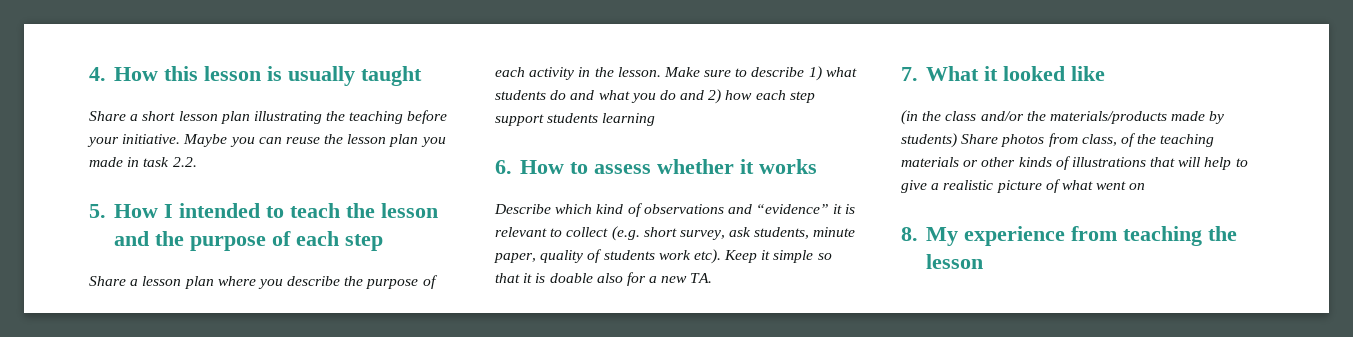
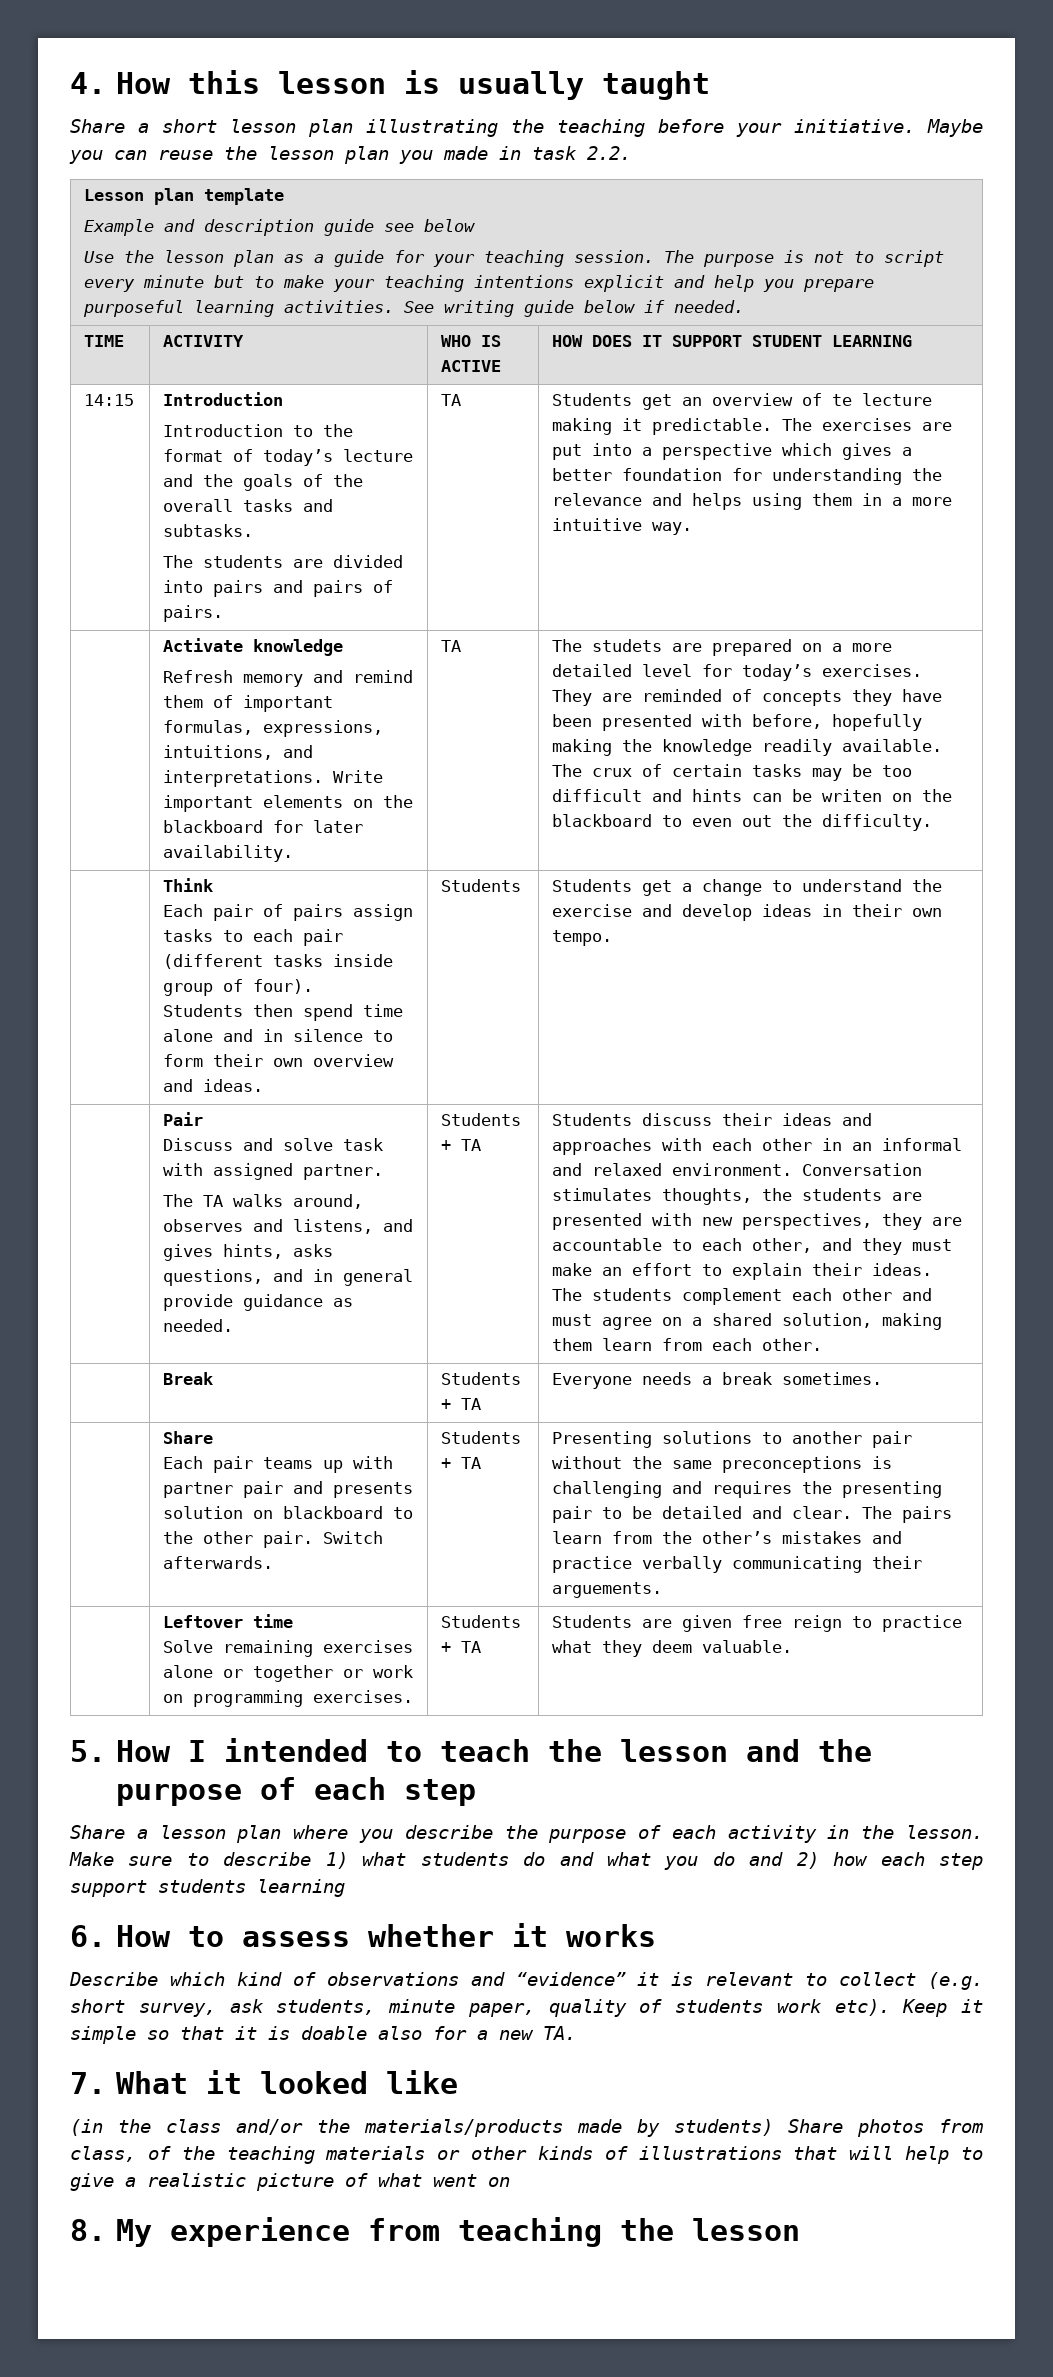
+ Lesson plan template
+ Example and description guide see below
+ Use the lesson plan as a guide for your teaching session. The purpose is not to script every minute but to make your teaching intentions explicit and help you prepare purposeful learning activities. See writing guide below if needed.
+ TIME | ACTIVITY | WHO IS ACTIVE | HOW DOES IT SUPPORT STUDENT LEARNING
+ 14:15 | Introduction
+ Introduction to the format of today’s lecture and the goals of the overall tasks and subtasks.
+ The students are divided into pairs and pairs of pairs. | TA | Students get an overview of te lecture making it predictable. The exercises are put into a perspective which gives a better foundation for understanding the relevance and helps using them in a more intuitive way.
+ | Activate knowledge
+ Refresh memory and remind them of important formulas, expressions, intuitions, and interpretations. Write important elements on the blackboard for later availability. | TA | The studets are prepared on a more detailed level for today’s exercises. They are reminded of concepts they have been presented with before, hopefully making the knowledge readily available. The crux of certain tasks may be too difficult and hints can be writen on the blackboard to even out the difficulty.
+ | Think
+ Each pair of pairs assign tasks to each pair (different tasks inside group of four).
+ Students then spend time alone and in silence to form their own overview and ideas. | Students | Students get a change to understand the exercise and develop ideas in their own tempo.
+ | Pair
+ Discuss and solve task with assigned partner.
+ The TA walks around, observes and listens, and gives hints, asks questions, and in general provide guidance as needed. | Students + TA | Students discuss their ideas and approaches with each other in an informal and relaxed environment. Conversation stimulates thoughts, the students are presented with new perspectives, they are accountable to each other, and they must make an effort to explain their ideas. The students complement each other and must agree on a shared solution, making them learn from each other.
+ | Break | Students + TA | Everyone needs a break sometimes.
+ | Share
+ Each pair teams up with partner pair and presents solution on blackboard to the other pair. Switch afterwards. | Students + TA | Presenting solutions to another pair without the same preconceptions is challenging and requires the presenting pair to be detailed and clear. The pairs learn from the other’s mistakes and practice verbally communicating their arguements.
+ | Leftover time
+ Solve remaining exercises alone or together or work on programming exercises. | Students + TA | Students are given free reign to practice what they deem valuable.

